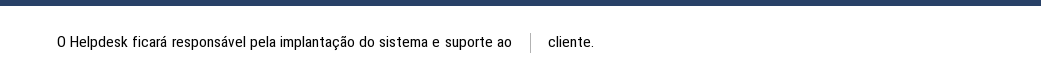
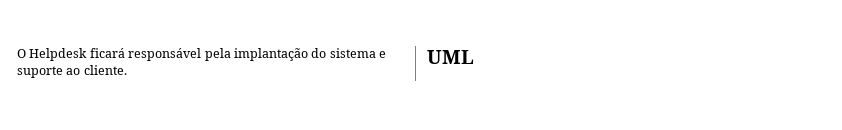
+ UML

